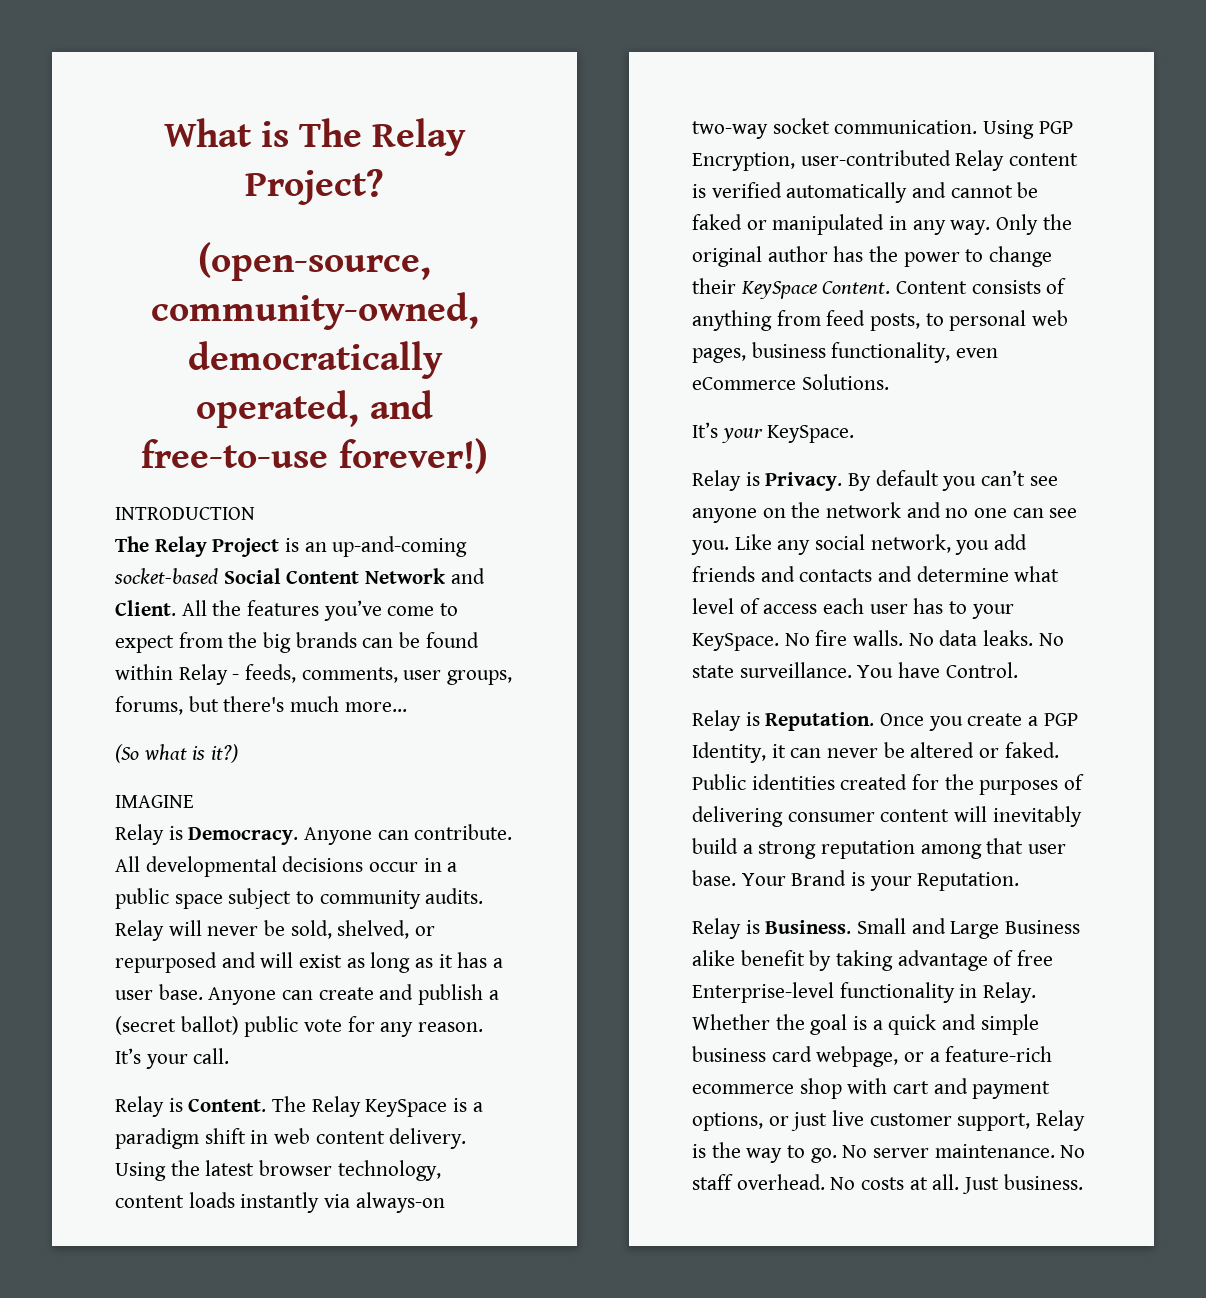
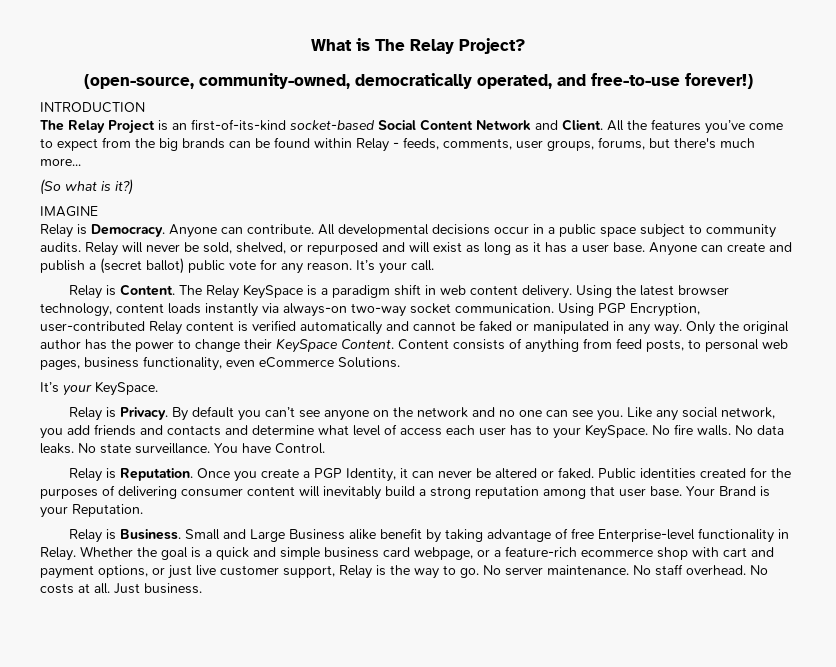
- The Relay Project is an up-and-coming socket-based Social Content Network and Client.
+ The Relay Project is an first-of-its-kind socket-based Social Content Network and Client.

